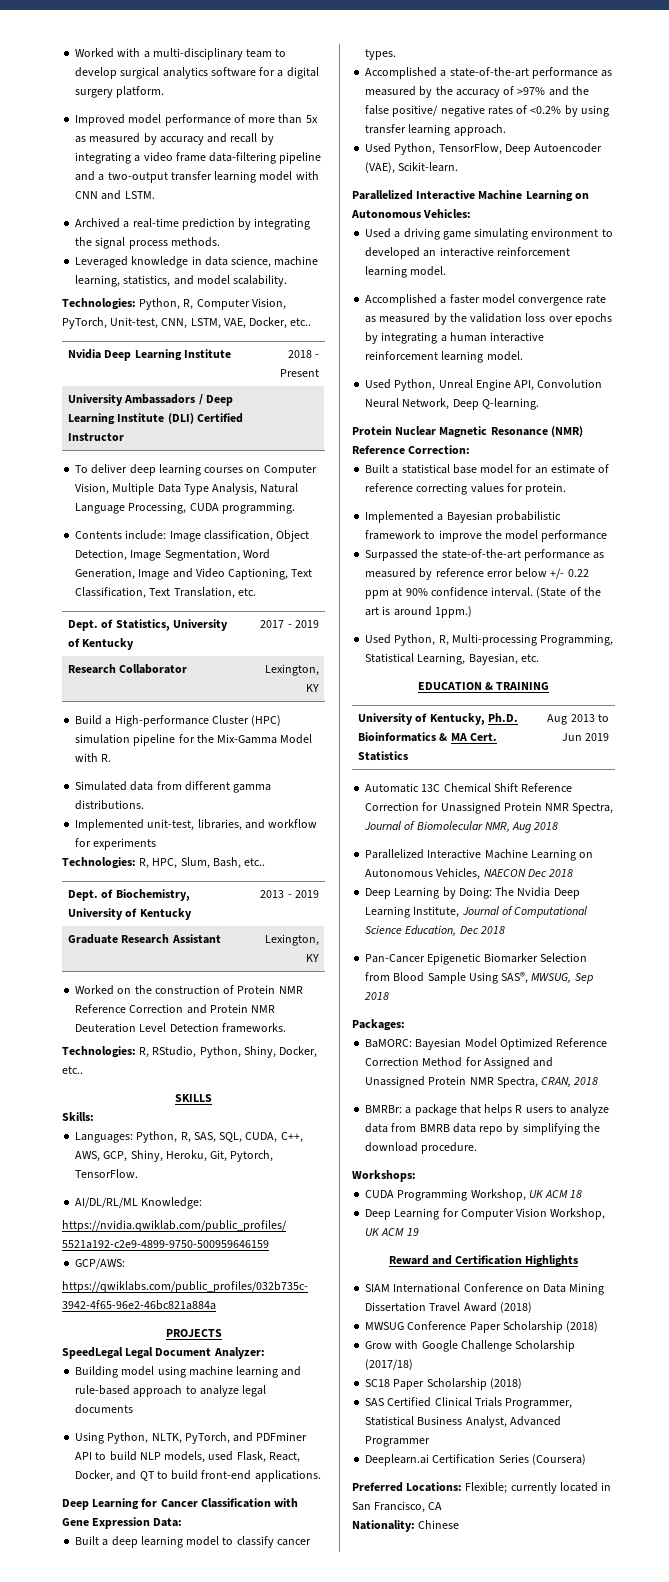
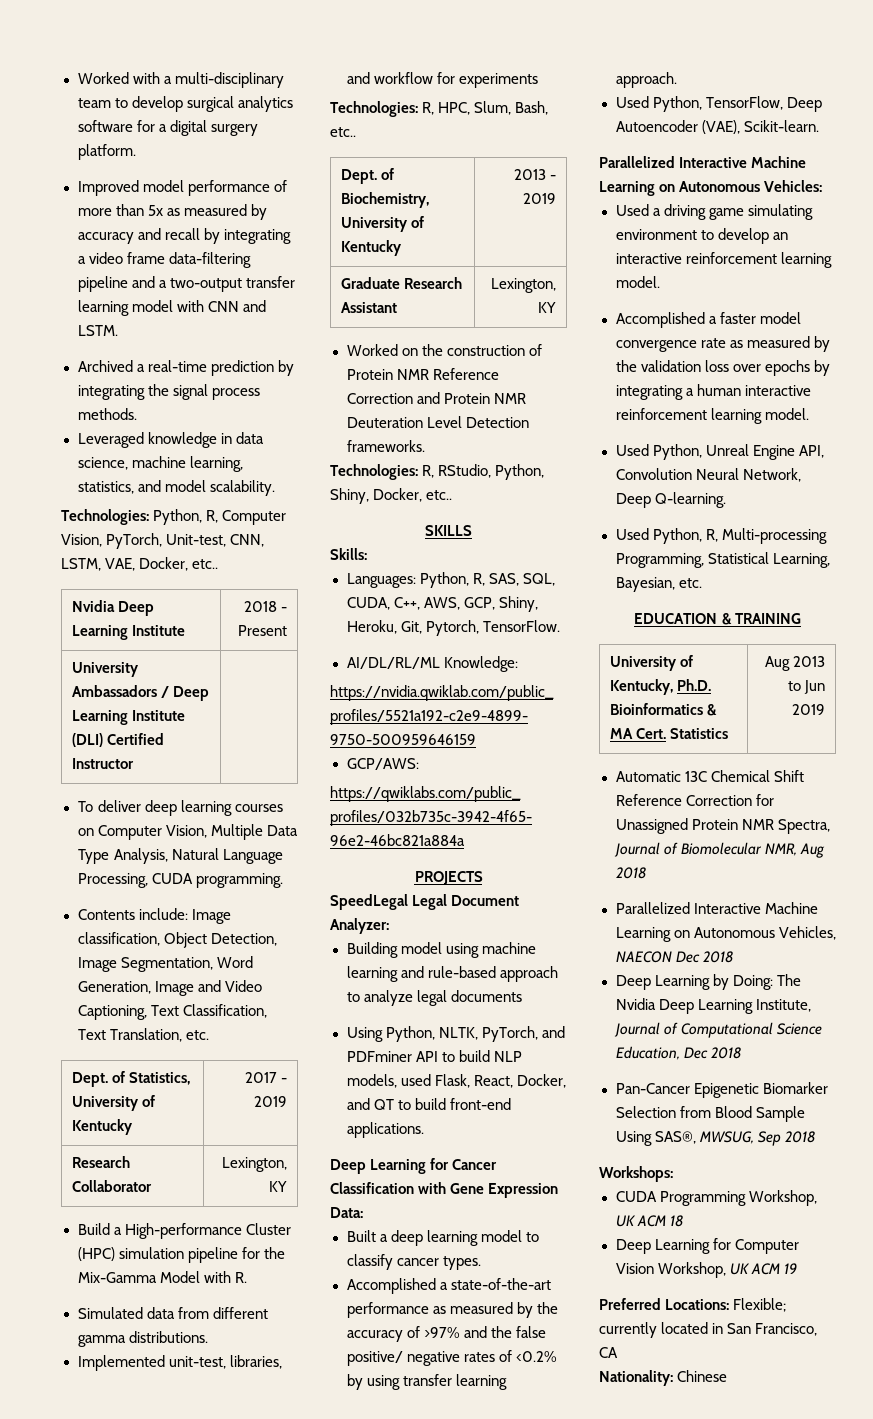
- Used a driving game simulating environment to developed an interactive reinforcement learning model.
+ Used a driving game simulating environment to develop an interactive reinforcement learning model.
- Protein Nuclear Magnetic Resonance (NMR) Reference Correction:
- Built a statistical base model for an estimate of reference correcting values for protein.
- Implemented a Bayesian probabilistic framework to improve the model performance
- Surpassed the state-of-the-art performance as measured by reference error below +/- 0.22 ppm at 90% confidence interval. (State of the art is around 1ppm.)
- Packages:
- BaMORC: Bayesian Model Optimized Reference Correction Method for Assigned and Unassigned Protein NMR Spectra, CRAN, 2018
- BMRBr: a package that helps R users to analyze data from BMRB data repo by simplifying the download procedure.
- Reward and Certification Highlights
- SIAM International Conference on Data Mining Dissertation Travel Award (2018)
- MWSUG Conference Paper Scholarship (2018)
- Grow with Google Challenge Scholarship (2017/18)
- SC18 Paper Scholarship (2018)
- SAS Certified Clinical Trials Programmer, Statistical Business Analyst, Advanced Programmer
- Deeplearn.ai Certification Series (Coursera)

